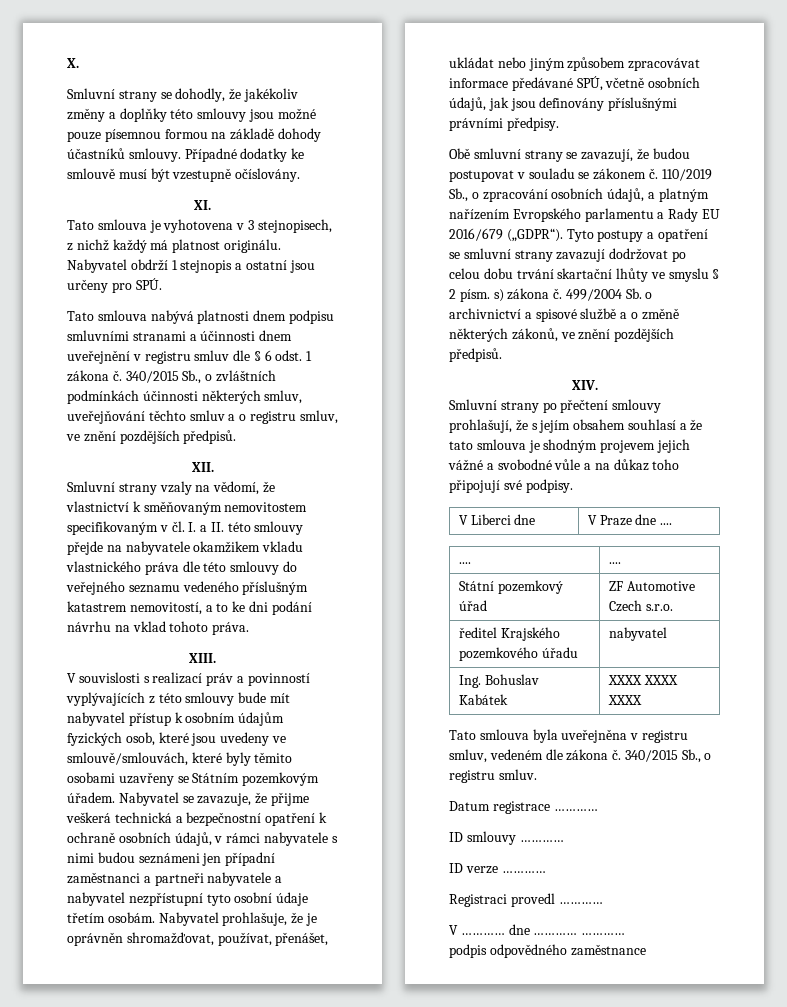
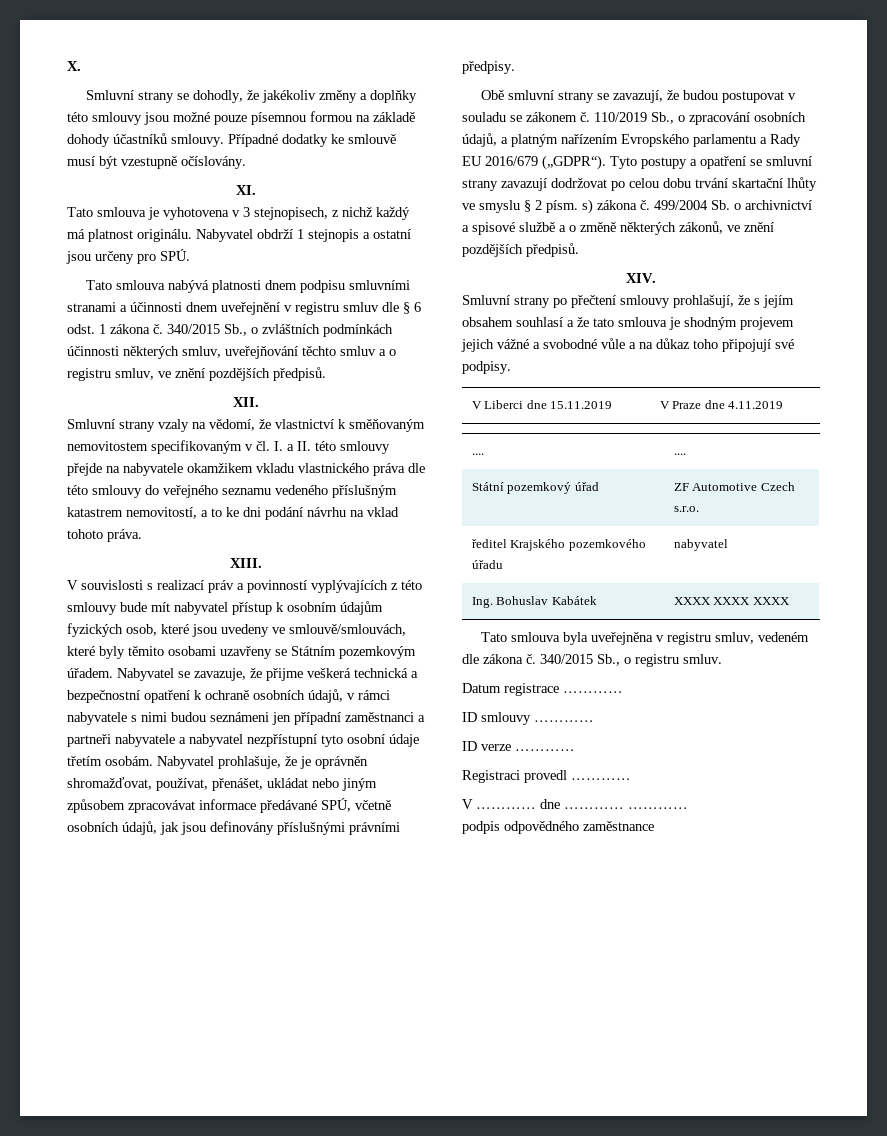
- V Liberci dne | V Praze dne ....
+ V Liberci dne 15.11.2019 | V Praze dne 4.11.2019

